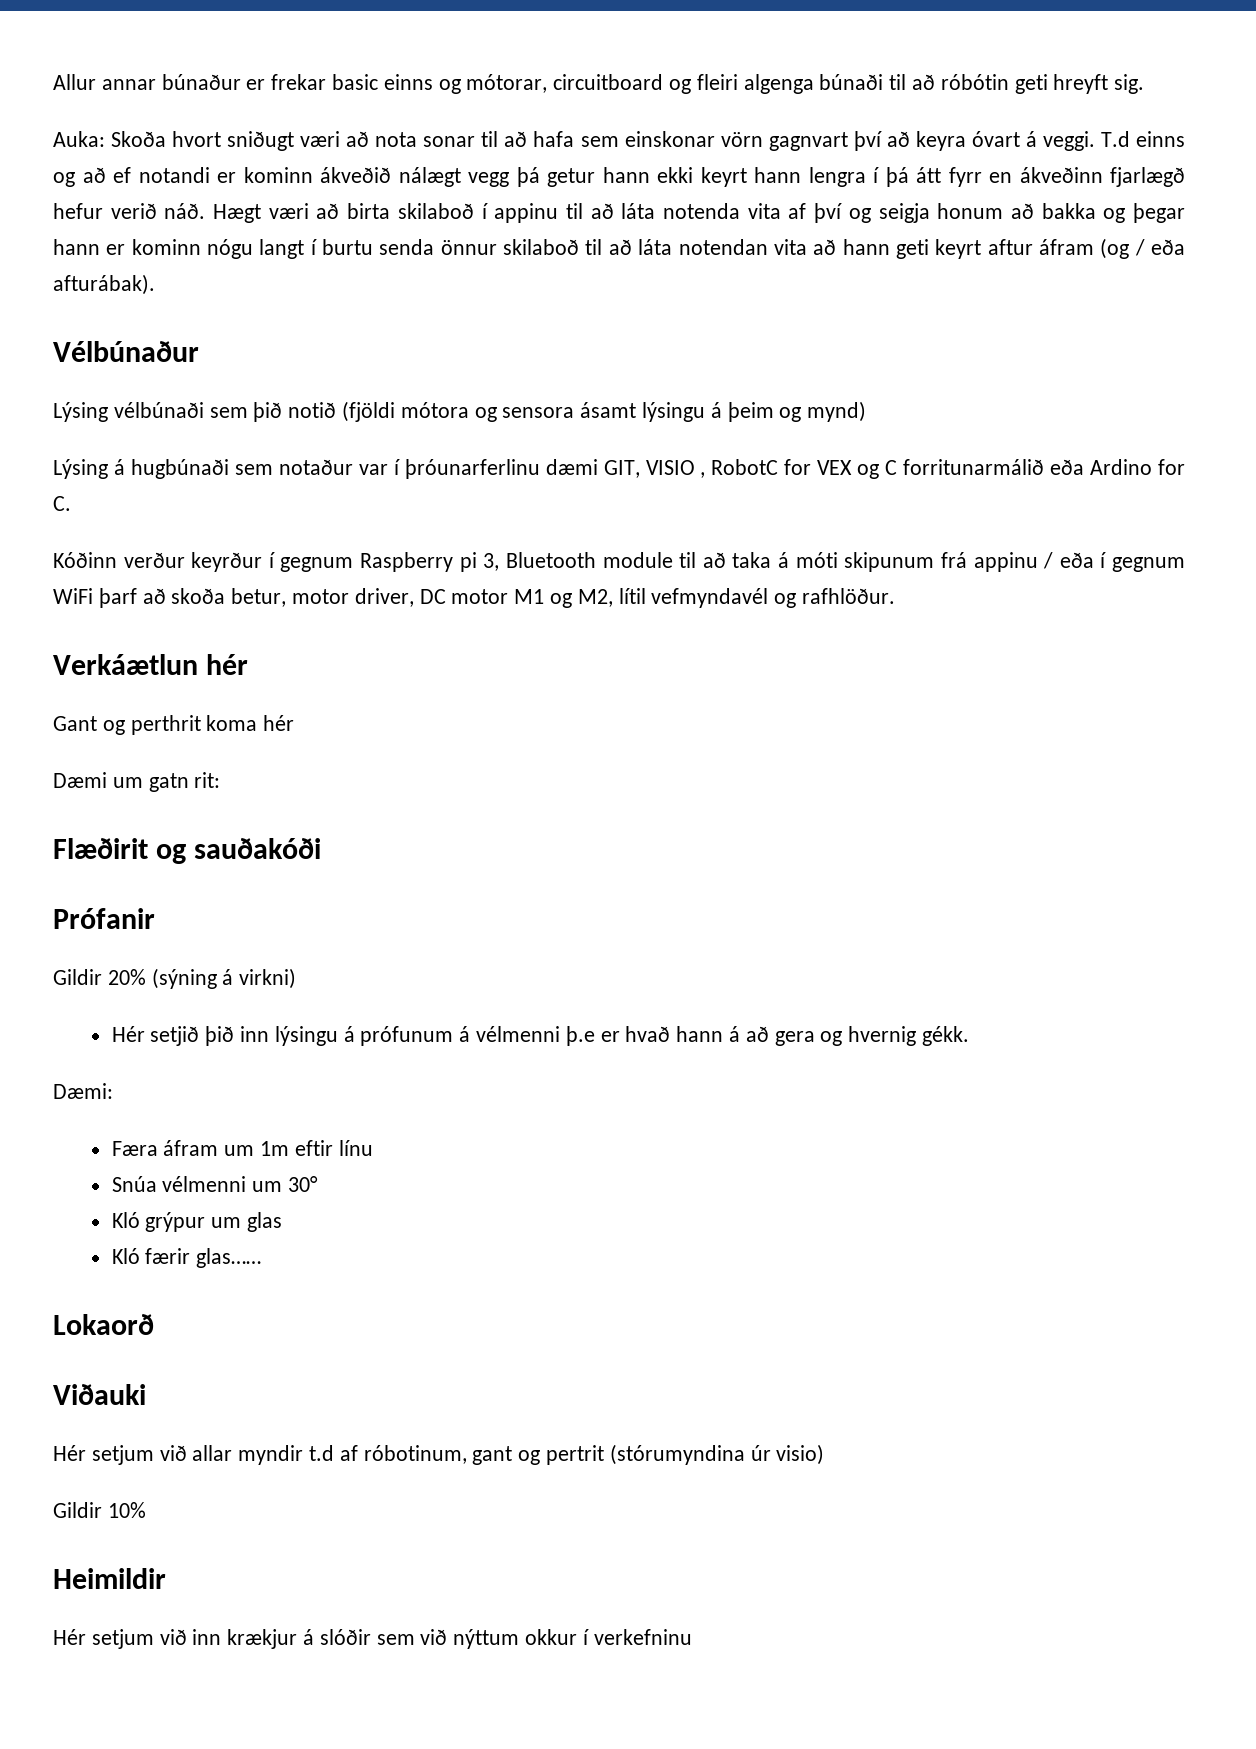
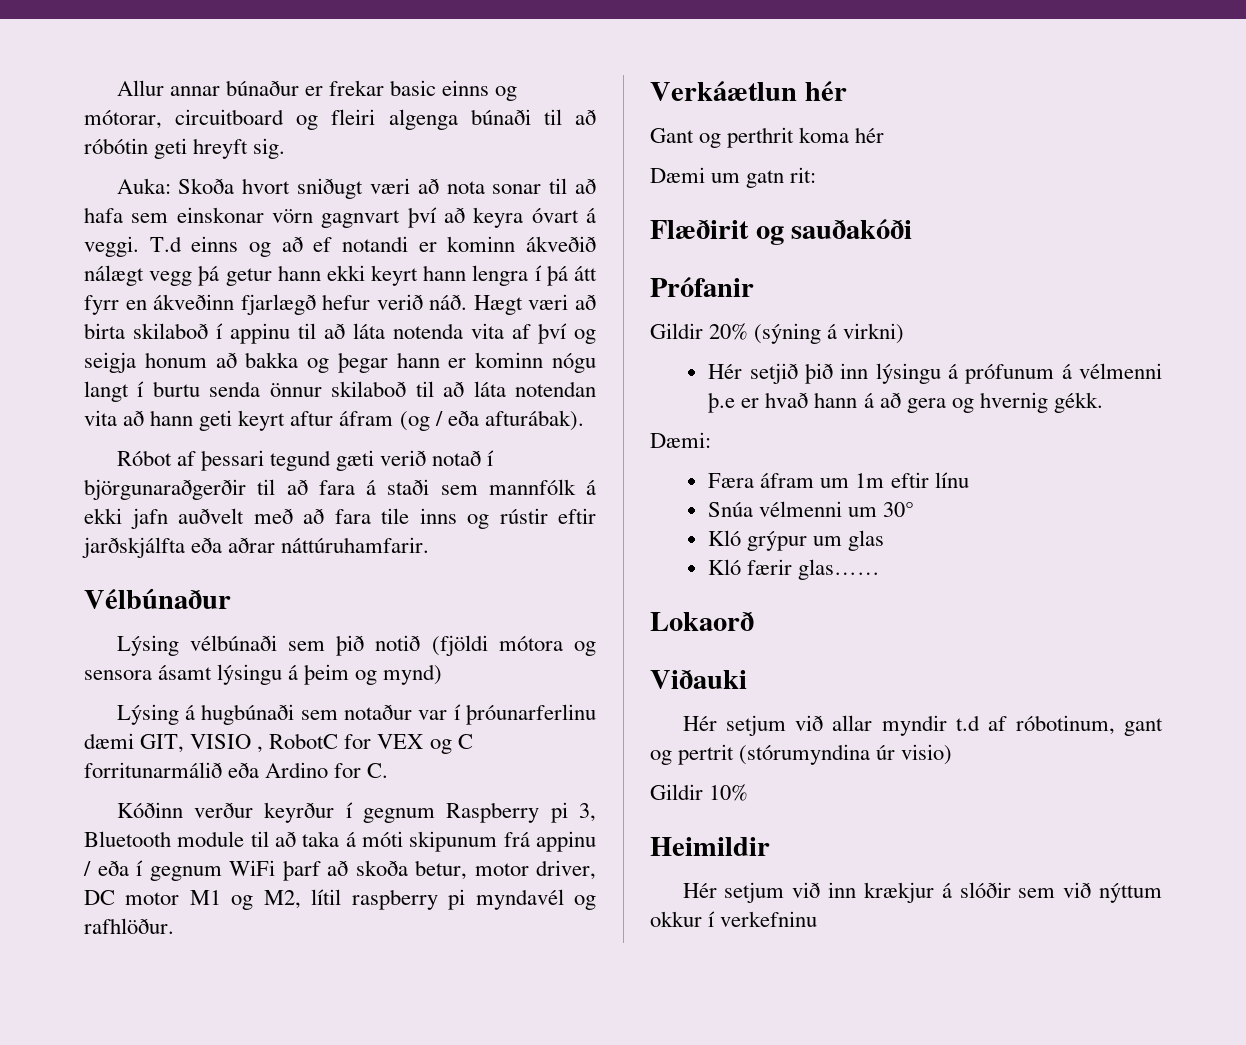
+ Róbot af þessari tegund gæti verið notað í björgunaraðgerðir til að fara á staði sem mannfólk á ekki jafn auðvelt með að fara tile inns og rústir eftir jarðskjálfta eða aðrar náttúruhamfarir.
- Kóðinn verður keyrður í gegnum Raspberry pi 3, Bluetooth module til að taka á móti skipunum frá appinu / eða í gegnum WiFi þarf að skoða betur, motor driver, DC motor M1 og M2, lítil vefmyndavél og rafhlöður.
+ Kóðinn verður keyrður í gegnum Raspberry pi 3, Bluetooth module til að taka á móti skipunum frá appinu / eða í gegnum WiFi þarf að skoða betur, motor driver, DC motor M1 og M2, lítil raspberry pi myndavél og rafhlöður.

